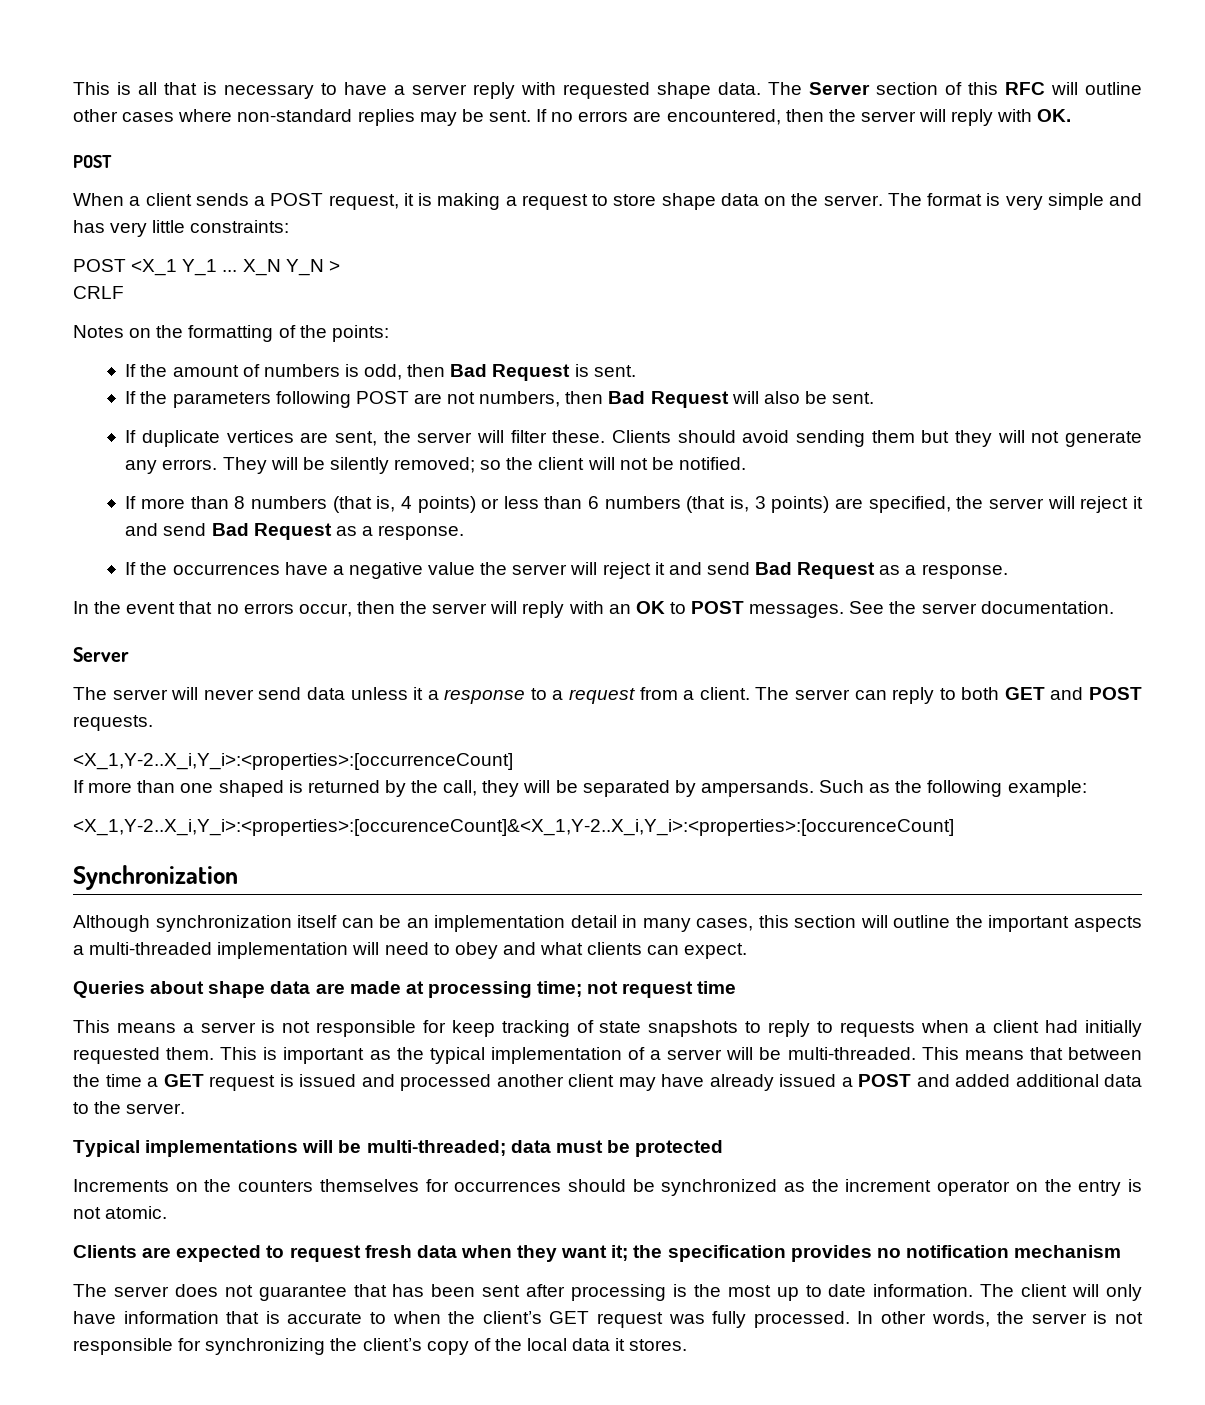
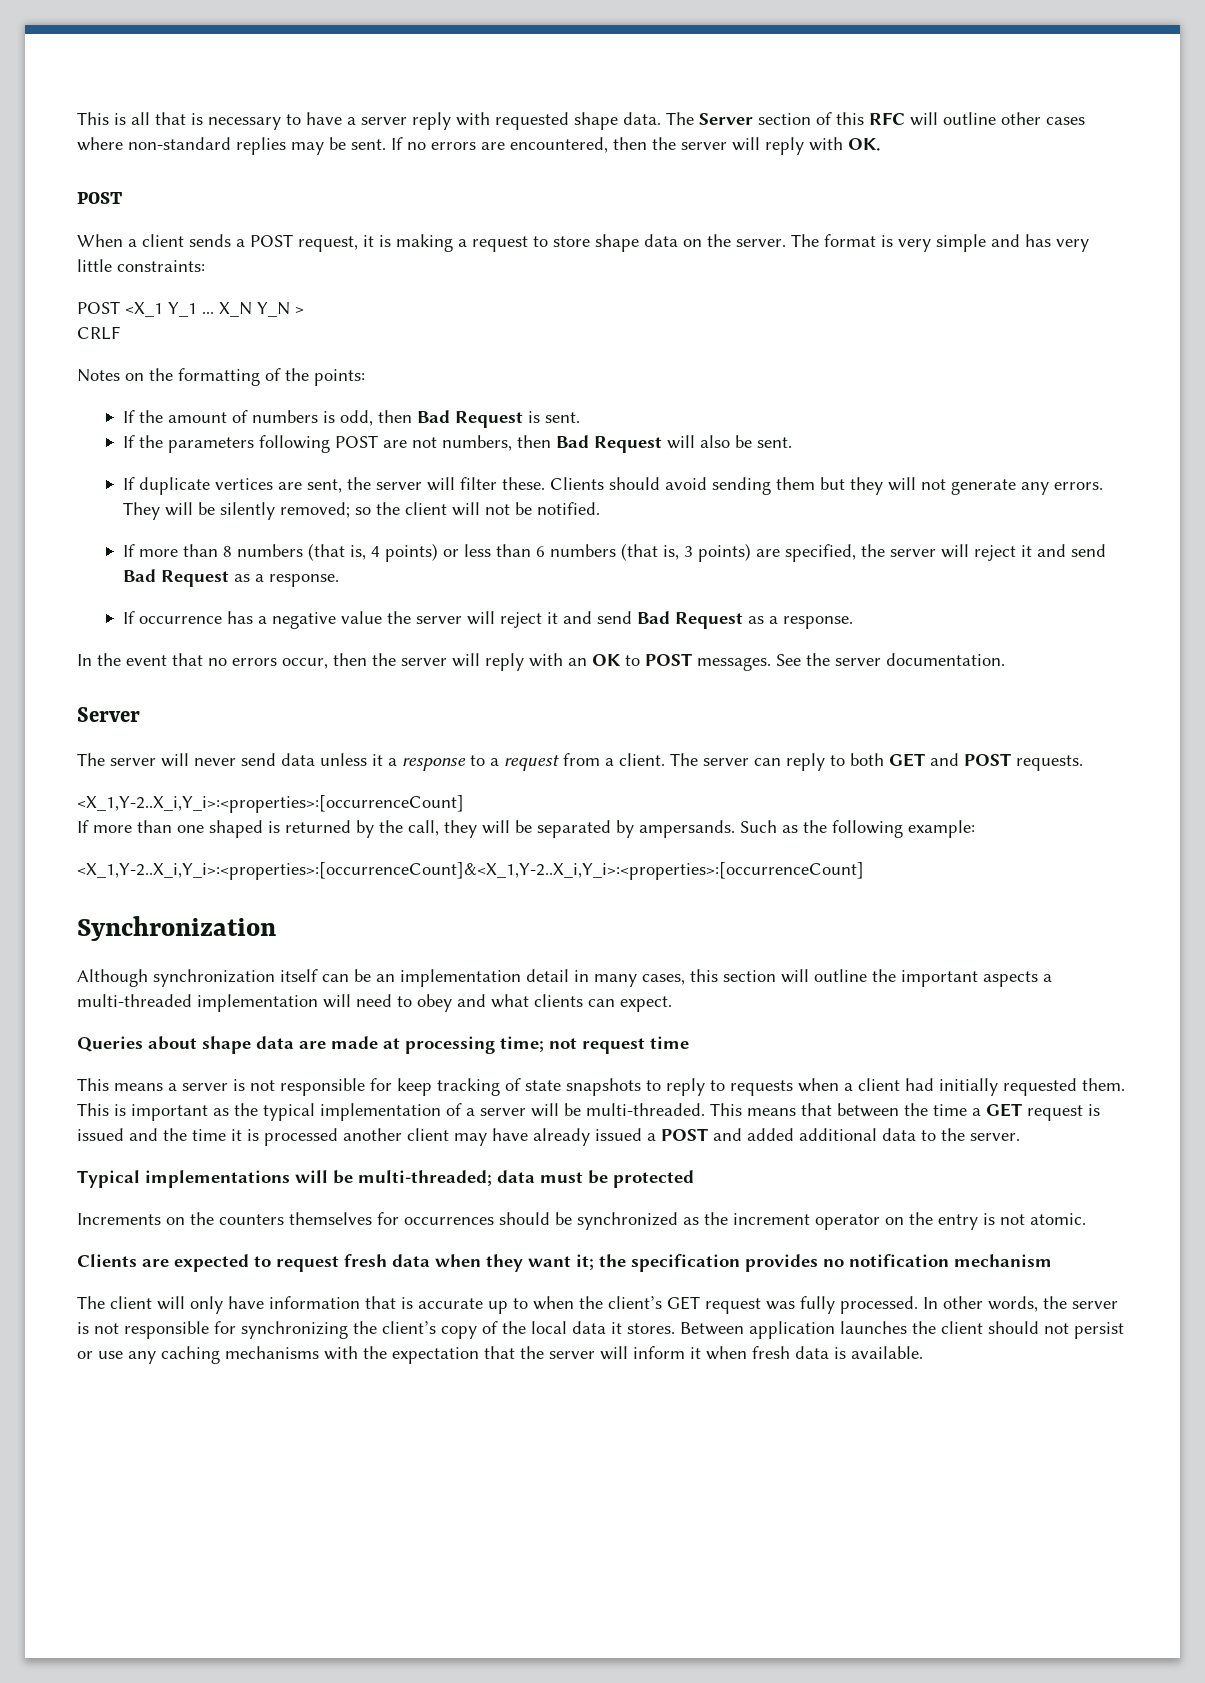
- If the occurrences have a negative value the server will reject it and send Bad Request as a response.
+ If occurrence has a negative value the server will reject it and send Bad Request as a response.
- <X_1,Y-2..X_i,Y_i>:<properties>:[occurenceCount]&<X_1,Y-2..X_i,Y_i>:<properties>:[occurenceCount]
+ <X_1,Y-2..X_i,Y_i>:<properties>:[occurrenceCount]&<X_1,Y-2..X_i,Y_i>:<properties>:[occurrenceCount]
- This means that between the time a GET request is issued and processed another client may have already issued a POST and added additional data to the server.
+ This means that between the time a GET request is issued and the time it is processed another client may have already issued a POST and added additional data to the server.
- The server does not guarantee that has been sent after processing is the most up to date information. The client will only have information that is accurate to when the client’s GET request was fully processed.
+ The client will only have information that is accurate up to when the client’s GET request was fully processed.
+ Between application launches the client should not persist or use any caching mechanisms with the expectation that the server will inform it when fresh data is available.

